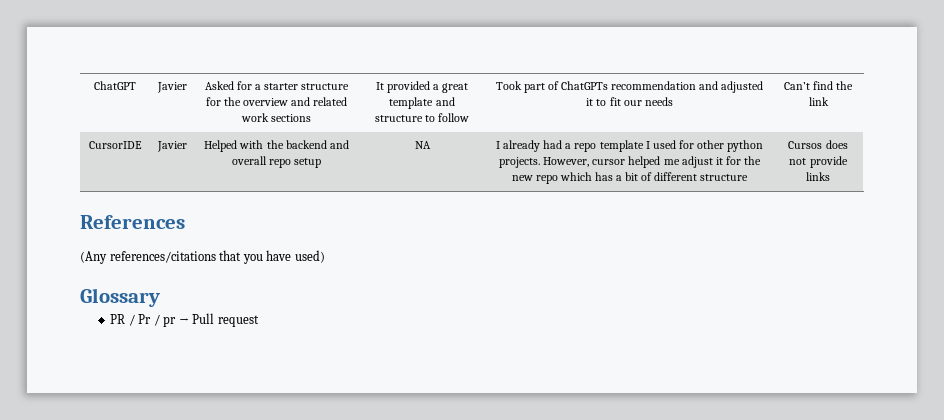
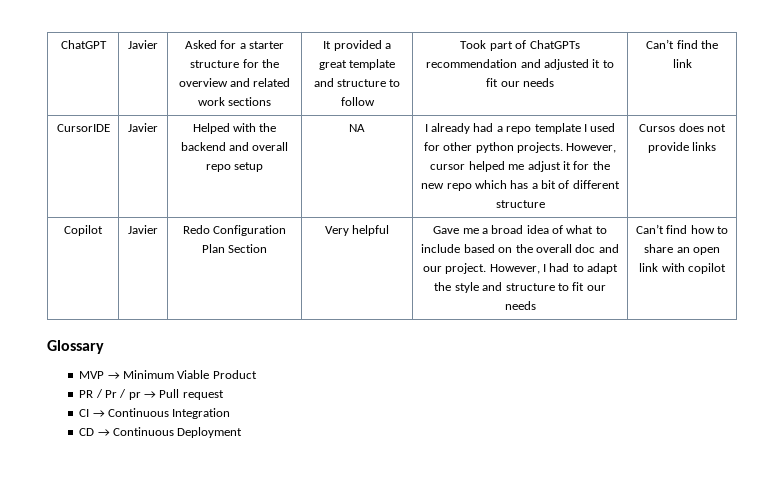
- References
- (Any references/citations that you have used)
+ Copilot | Javier | Redo Configuration Plan Section | Very helpful | Gave me a broad idea of what to include based on the overall doc and our project. However, I had to adapt the style and structure to fit our needs | Can’t find how to share an open link with copilot
  Glossary
+ MVP → Minimum Viable Product
+ CI → Continuous Integration
+ CD → Continuous Deployment

